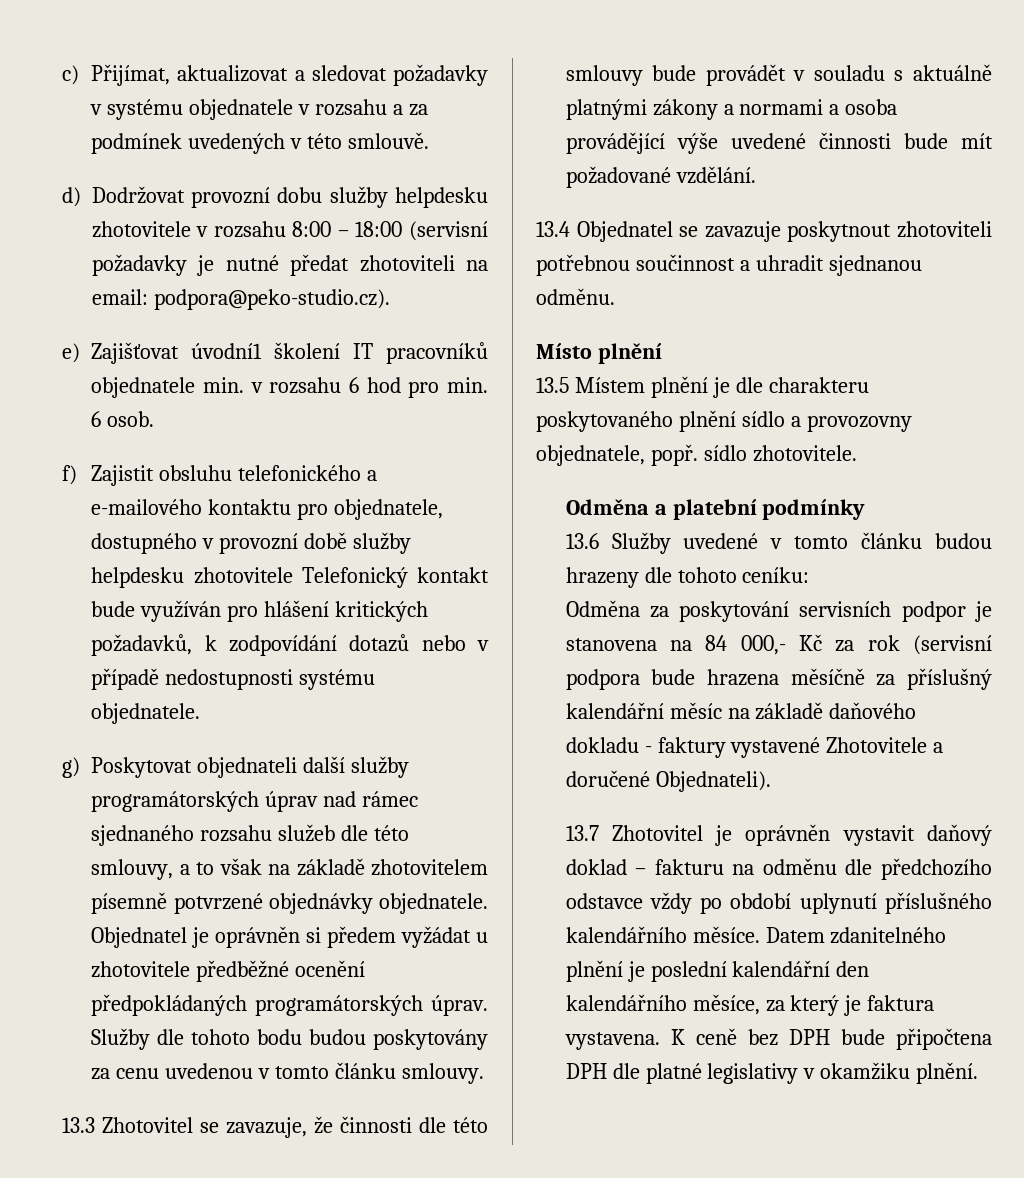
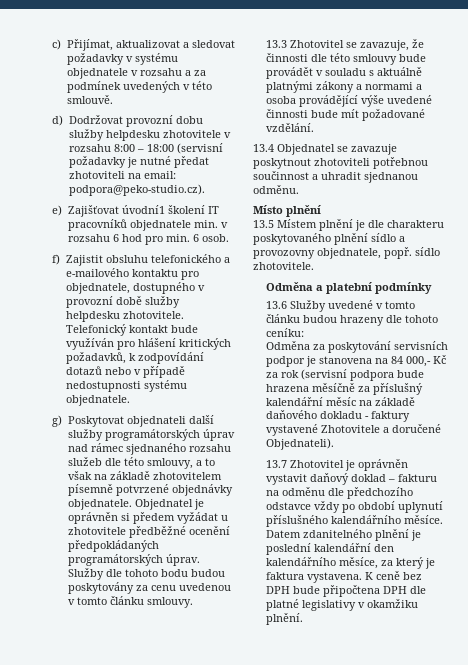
- f) Zajistit obsluhu telefonického a e-mailového kontaktu pro objednatele, dostupného v provozní době služby helpdesku zhotovitele Telefonický kontakt bude využíván pro hlášení kritických požadavků, k zodpovídání dotazů nebo v případě nedostupnosti systému objednatele.
+ f) Zajistit obsluhu telefonického a e-mailového kontaktu pro objednatele, dostupného v provozní době služby helpdesku zhotovitele. Telefonický kontakt bude využíván pro hlášení kritických požadavků, k zodpovídání dotazů nebo v případě nedostupnosti systému objednatele.

